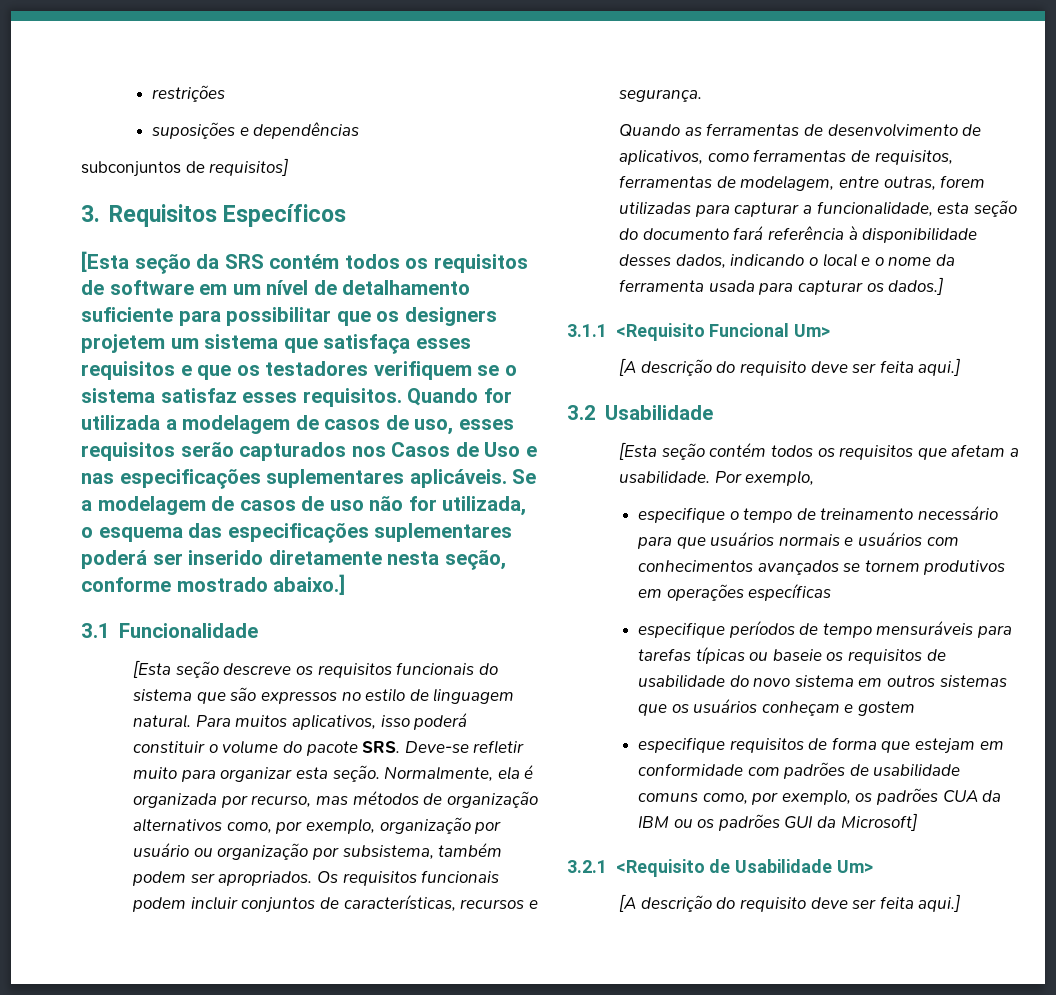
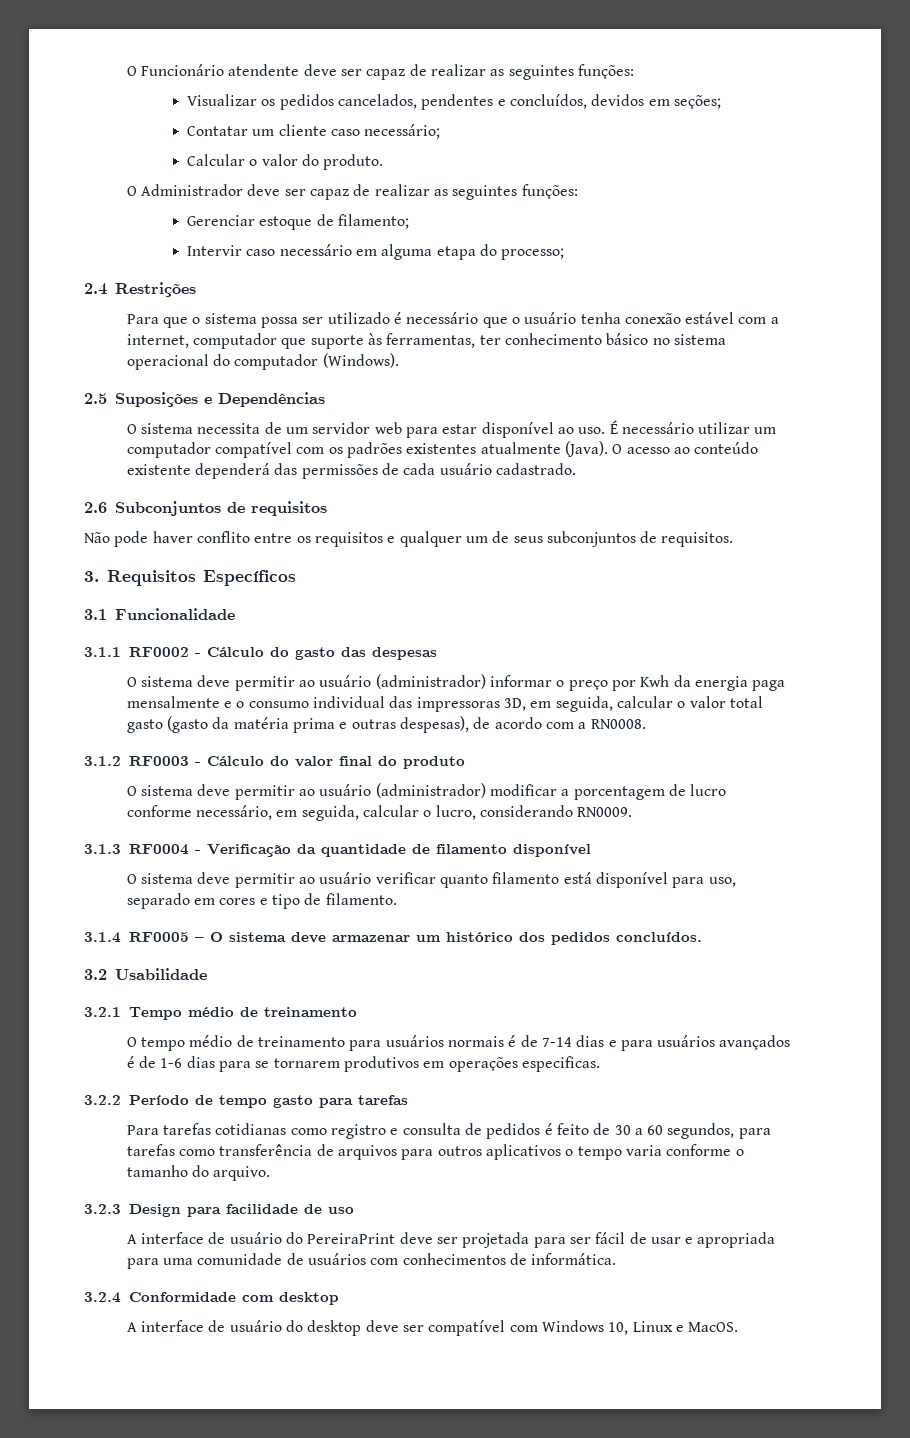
- restrições
- suposições e dependências
- subconjuntos de requisitos]
+ O Funcionário atendente deve ser capaz de realizar as seguintes funções:
+ Visualizar os pedidos cancelados, pendentes e concluídos, devidos em seções;
+ Contatar um cliente caso necessário;
+ Calcular o valor do produto.
+ O Administrador deve ser capaz de realizar as seguintes funções:
+ Gerenciar estoque de filamento;
+ Intervir caso necessário em alguma etapa do processo;
+ 2.4 Restrições
+ Para que o sistema possa ser utilizado é necessário que o usuário tenha conexão estável com a internet, computador que suporte às ferramentas, ter conhecimento básico no sistema operacional do computador (Windows).
+ 2.5 Suposições e Dependências
+ O sistema necessita de um servidor web para estar disponível ao uso. É necessário utilizar um computador compatível com os padrões existentes atualmente (Java). O acesso ao conteúdo existente dependerá das permissões de cada usuário cadastrado.
+ 2.6 Subconjuntos de requisitos
+ Não pode haver conflito entre os requisitos e qualquer um de seus subconjuntos de requisitos.
- [Esta seção da SRS contém todos os requisitos de software em um nível de detalhamento suficiente para possibilitar que os designers projetem um sistema que satisfaça esses requisitos e que os testadores verifiquem se o sistema satisfaz esses requisitos. Quando for utilizada a modelagem de casos de uso, esses requisitos serão capturados nos Casos de Uso e nas especificações suplementares aplicáveis. Se a modelagem de casos de uso não for utilizada, o esquema das especificações suplementares poderá ser inserido diretamente nesta seção, conforme mostrado abaixo.]
  3.1 Funcionalidade
- [Esta seção descreve os requisitos funcionais do sistema que são expressos no estilo de linguagem natural. Para muitos aplicativos, isso poderá constituir o volume do pacote SRS. Deve-se refletir muito para organizar esta seção. Normalmente, ela é organizada por recurso, mas métodos de organização alternativos como, por exemplo, organização por usuário ou organização por subsistema, também podem ser apropriados. Os requisitos funcionais podem incluir conjuntos de características, recursos e segurança.
- Quando as ferramentas de desenvolvimento de aplicativos, como ferramentas de requisitos, ferramentas de modelagem, entre outras, forem utilizadas para capturar a funcionalidade, esta seção do documento fará referência à disponibilidade desses dados, indicando o local e o nome da ferramenta usada para capturar os dados.]
- 3.1.1 <Requisito Funcional Um>
- [A descrição do requisito deve ser feita aqui.]
+ 3.1.1 RF0002 - Cálculo do gasto das despesas
+ O sistema deve permitir ao usuário (administrador) informar o preço por Kwh da energia paga mensalmente e o consumo individual das impressoras 3D, em seguida, calcular o valor total gasto (gasto da matéria prima e outras despesas), de acordo com a RN0008.
+ 3.1.2 RF0003 - Cálculo do valor final do produto
+ O sistema deve permitir ao usuário (administrador) modificar a porcentagem de lucro conforme necessário, em seguida, calcular o lucro, considerando RN0009.
+ 3.1.3 RF0004 - Verificação da quantidade de filamento disponível
+ O sistema deve permitir ao usuário verificar quanto filamento está disponível para uso, separado em cores e tipo de filamento.
+ 3.1.4 RF0005 – O sistema deve armazenar um histórico dos pedidos concluídos.
  3.2 Usabilidade
- [Esta seção contém todos os requisitos que afetam a usabilidade. Por exemplo,
- especifique o tempo de treinamento necessário para que usuários normais e usuários com conhecimentos avançados se tornem produtivos em operações específicas
- especifique períodos de tempo mensuráveis para tarefas típicas ou baseie os requisitos de usabilidade do novo sistema em outros sistemas que os usuários conheçam e gostem
- especifique requisitos de forma que estejam em conformidade com padrões de usabilidade comuns como, por exemplo, os padrões CUA da IBM ou os padrões GUI da Microsoft]
- 3.2.1 <Requisito de Usabilidade Um>
- [A descrição do requisito deve ser feita aqui.]
+ 3.2.1 Tempo médio de treinamento
+ O tempo médio de treinamento para usuários normais é de 7-14 dias e para usuários avançados é de 1-6 dias para se tornarem produtivos em operações especificas.
+ 3.2.2 Período de tempo gasto para tarefas
+ Para tarefas cotidianas como registro e consulta de pedidos é feito de 30 a 60 segundos, para tarefas como transferência de arquivos para outros aplicativos o tempo varia conforme o tamanho do arquivo.
+ 3.2.3 Design para facilidade de uso
+ A interface de usuário do PereiraPrint deve ser projetada para ser fácil de usar e apropriada para uma comunidade de usuários com conhecimentos de informática.
+ 3.2.4 Conformidade com desktop
+ A interface de usuário do desktop deve ser compatível com Windows 10, Linux e MacOS.

